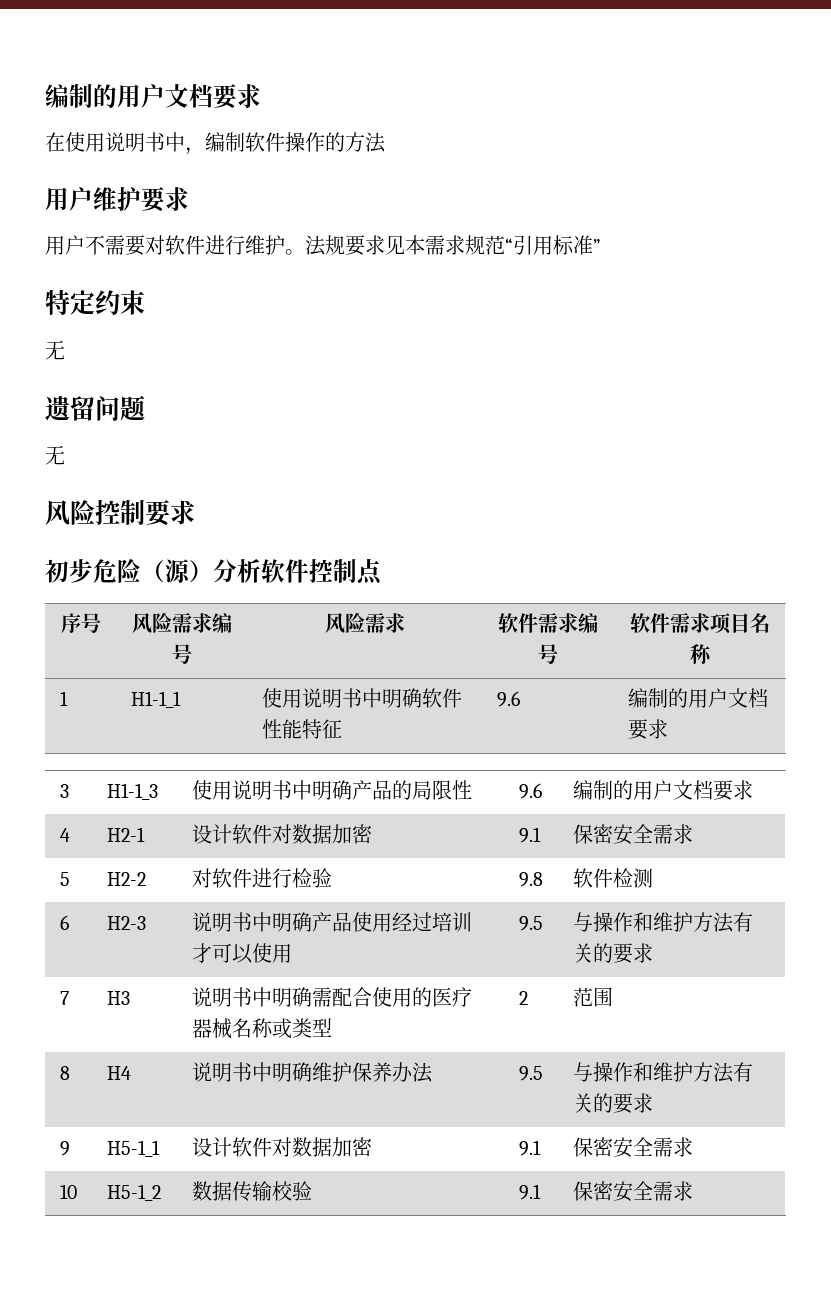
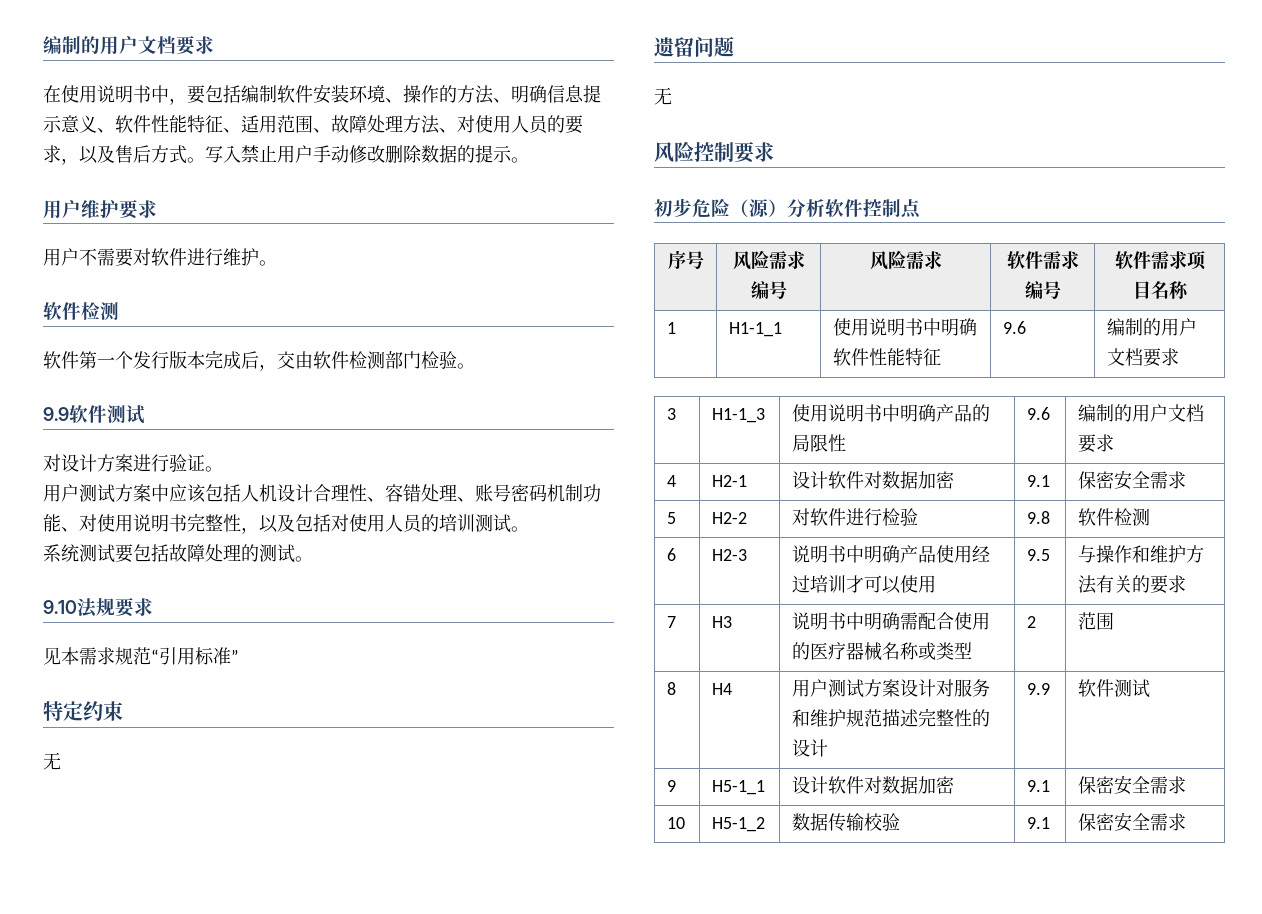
- 在使用说明书中，编制软件操作的方法
+ 在使用说明书中，要包括编制软件安装环境、操作的方法、明确信息提示意义、软件性能特征、适用范围、故障处理方法、对使用人员的要求，以及售后方式。写入禁止用户手动修改删除数据的提示。
- 用户不需要对软件进行维护。法规要求见本需求规范“引用标准”
+ 用户不需要对软件进行维护。
+ 软件检测
+ 软件第一个发行版本完成后，交由软件检测部门检验。
+ 9.9软件测试
+ 对设计方案进行验证。
+ 用户测试方案中应该包括人机设计合理性、容错处理、账号密码机制功能、对使用说明书完整性，以及包括对使用人员的培训测试。
+ 系统测试要包括故障处理的测试。
+ 9.10法规要求
+ 见本需求规范“引用标准”
- 8 | H4 | 说明书中明确维护保养办法 | 9.5 | 与操作和维护方法有关的要求
+ 8 | H4 | 用户测试方案设计对服务和维护规范描述完整性的设计 | 9.9 | 软件测试

